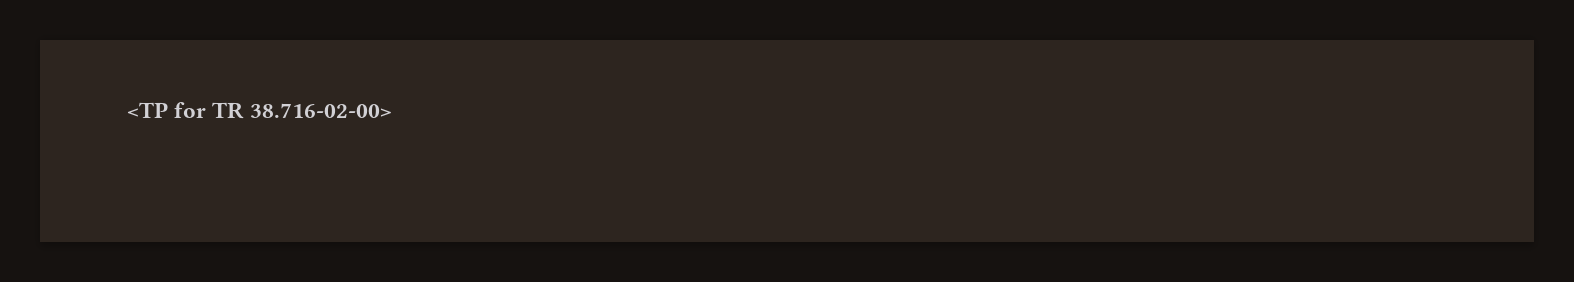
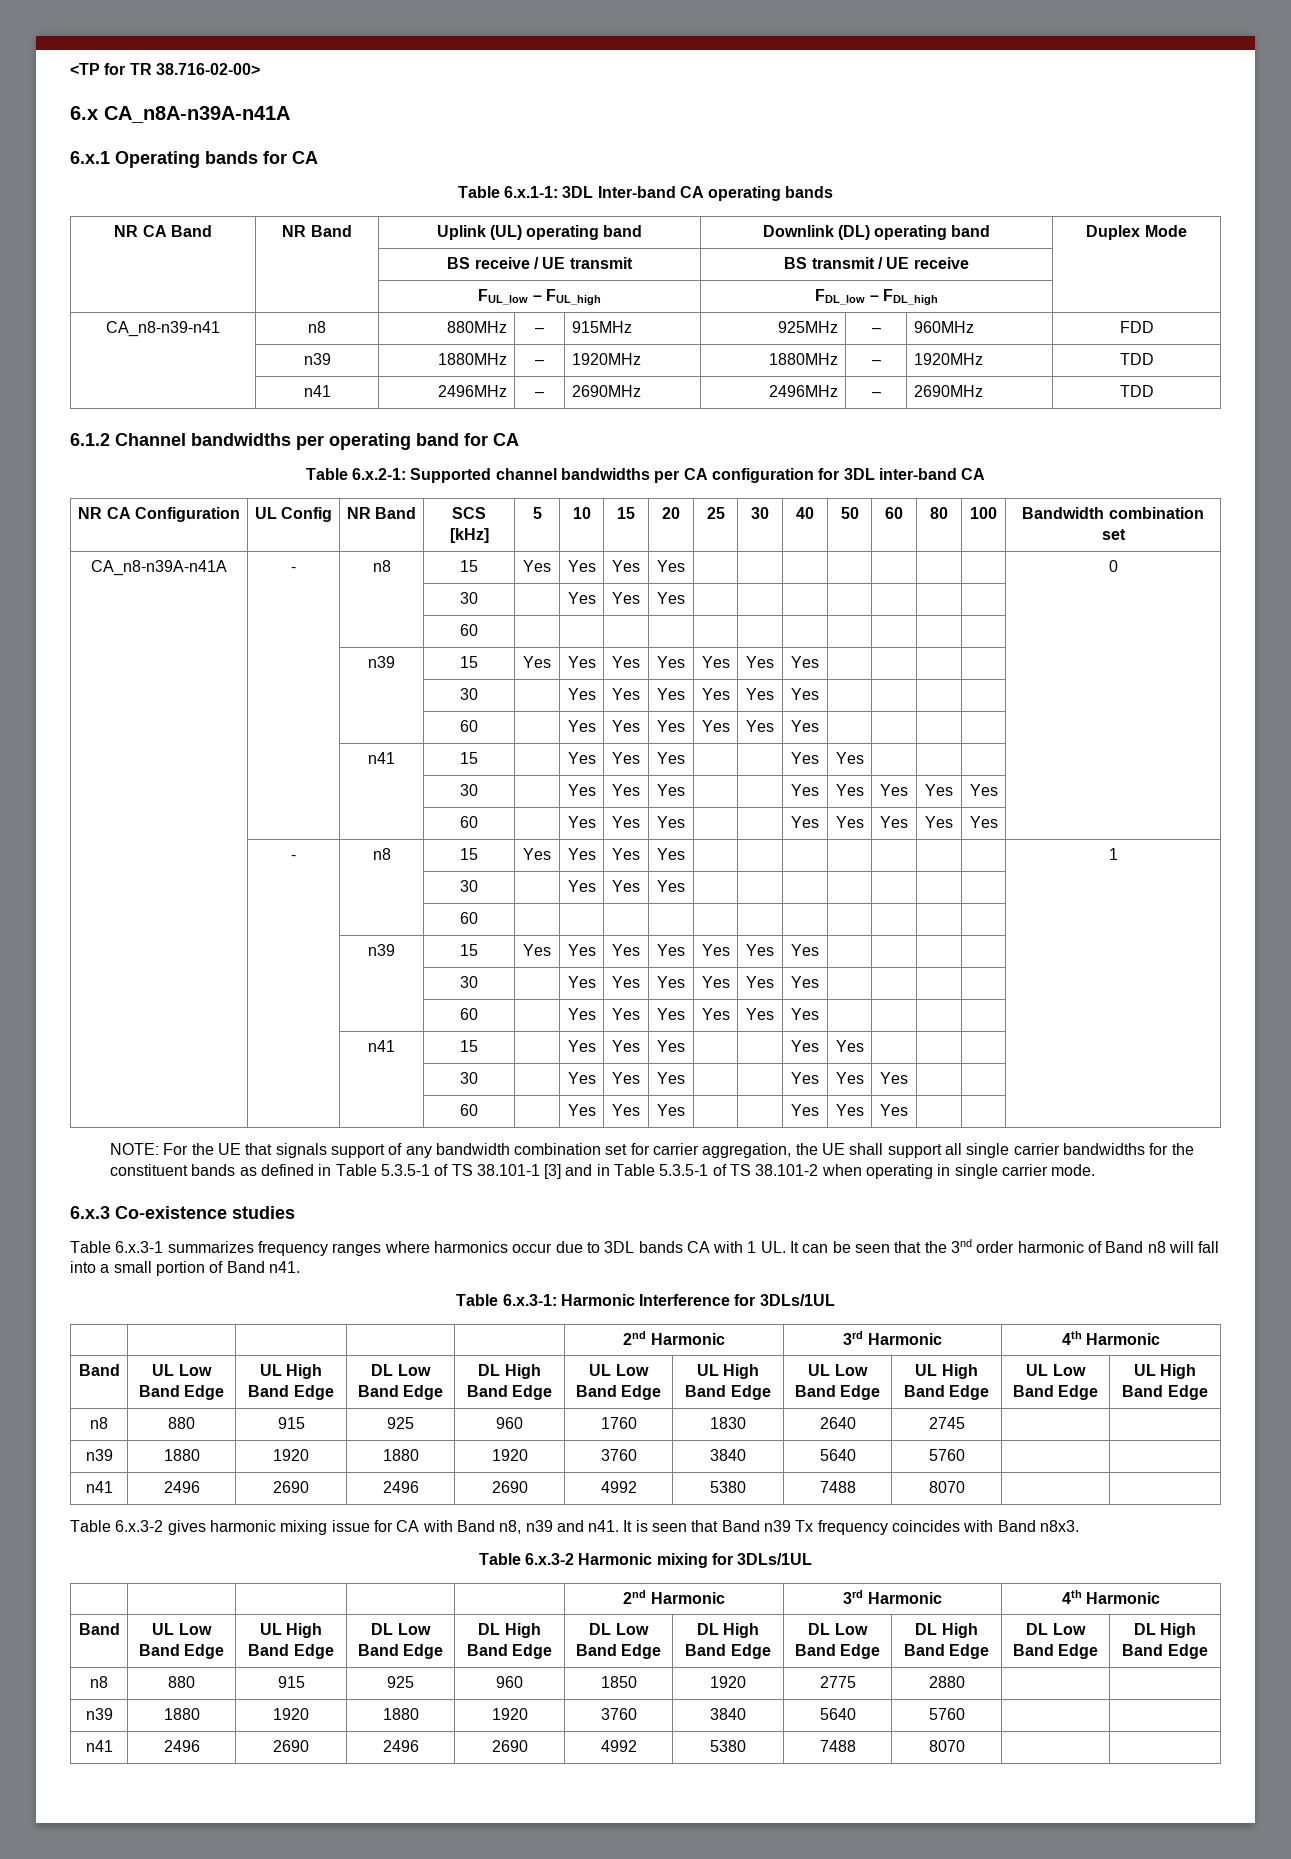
+ 6.x CA_n8A-n39A-n41A
+ 6.x.1 Operating bands for CA
+ Table 6.x.1-1: 3DL Inter-band CA operating bands
+ NR CA Band | NR Band | Uplink (UL) operating band | Downlink (DL) operating band | Duplex Mode
+ | | BS receive / UE transmit | BS transmit / UE receive |
+ | | FUL_low – FUL_high | FDL_low – FDL_high |
+ CA_n8-n39-n41 | n8 | 880MHz | – | 915MHz | 925MHz | – | 960MHz | FDD
+ | n39 | 1880MHz | – | 1920MHz | 1880MHz | – | 1920MHz | TDD
+ | n41 | 2496MHz | – | 2690MHz | 2496MHz | – | 2690MHz | TDD
+ 6.1.2 Channel bandwidths per operating band for CA
+ Table 6.x.2-1: Supported channel bandwidths per CA configuration for 3DL inter-band CA
+ NR CA Configuration | UL Config | NR Band | SCS [kHz] | 5 | 10 | 15 | 20 | 25 | 30 | 40 | 50 | 60 | 80 | 100 | Bandwidth combination set
+ CA_n8-n39A-n41A | - | n8 | 15 | Yes | Yes | Yes | Yes | | | | | | | | 0
+ | | | 30 | | Yes | Yes | Yes | | | | | | | |
+ | | | 60 | | | | | | | | | | | |
+ | | n39 | 15 | Yes | Yes | Yes | Yes | Yes | Yes | Yes | | | | |
+ | | | 30 | | Yes | Yes | Yes | Yes | Yes | Yes | | | | |
+ | | | 60 | | Yes | Yes | Yes | Yes | Yes | Yes | | | | |
+ | | n41 | 15 | | Yes | Yes | Yes | | | Yes | Yes | | | |
+ | | | 30 | | Yes | Yes | Yes | | | Yes | Yes | Yes | Yes | Yes |
+ | | | 60 | | Yes | Yes | Yes | | | Yes | Yes | Yes | Yes | Yes |
+ | - | n8 | 15 | Yes | Yes | Yes | Yes | | | | | | | | 1
+ | | | 30 | | Yes | Yes | Yes | | | | | | | |
+ | | | 60 | | | | | | | | | | | |
+ | | n39 | 15 | Yes | Yes | Yes | Yes | Yes | Yes | Yes | | | | |
+ | | | 30 | | Yes | Yes | Yes | Yes | Yes | Yes | | | | |
+ | | | 60 | | Yes | Yes | Yes | Yes | Yes | Yes | | | | |
+ | | n41 | 15 | | Yes | Yes | Yes | | | Yes | Yes | | | |
+ | | | 30 | | Yes | Yes | Yes | | | Yes | Yes | Yes | | |
+ | | | 60 | | Yes | Yes | Yes | | | Yes | Yes | Yes | | |
+ NOTE: For the UE that signals support of any bandwidth combination set for carrier aggregation, the UE shall support all single carrier bandwidths for the constituent bands as defined in Table 5.3.5-1 of TS 38.101-1 [3] and in Table 5.3.5-1 of TS 38.101-2 when operating in single carrier mode.
+ 6.x.3 Co-existence studies
+ Table 6.x.3-1 summarizes frequency ranges where harmonics occur due to 3DL bands CA with 1 UL. It can be seen that the 3nd order harmonic of Band n8 will fall into a small portion of Band n41.
+ Table 6.x.3-1: Harmonic Interference for 3DLs/1UL
+ | | | | | 2nd Harmonic | 3rd Harmonic | 4th Harmonic
+ Band | UL Low Band Edge | UL High Band Edge | DL Low Band Edge | DL High Band Edge | UL Low Band Edge | UL High Band Edge | UL Low Band Edge | UL High Band Edge | UL Low Band Edge | UL High Band Edge
+ n8 | 880 | 915 | 925 | 960 | 1760 | 1830 | 2640 | 2745 | |
+ n39 | 1880 | 1920 | 1880 | 1920 | 3760 | 3840 | 5640 | 5760 | |
+ n41 | 2496 | 2690 | 2496 | 2690 | 4992 | 5380 | 7488 | 8070 | |
+ Table 6.x.3-2 gives harmonic mixing issue for CA with Band n8, n39 and n41. It is seen that Band n39 Tx frequency coincides with Band n8x3.
+ Table 6.x.3-2 Harmonic mixing for 3DLs/1UL
+ | | | | | 2nd Harmonic | 3rd Harmonic | 4th Harmonic
+ Band | UL Low Band Edge | UL High Band Edge | DL Low Band Edge | DL High Band Edge | DL Low Band Edge | DL High Band Edge | DL Low Band Edge | DL High Band Edge | DL Low Band Edge | DL High Band Edge
+ n8 | 880 | 915 | 925 | 960 | 1850 | 1920 | 2775 | 2880 | |
+ n39 | 1880 | 1920 | 1880 | 1920 | 3760 | 3840 | 5640 | 5760 | |
+ n41 | 2496 | 2690 | 2496 | 2690 | 4992 | 5380 | 7488 | 8070 | |

